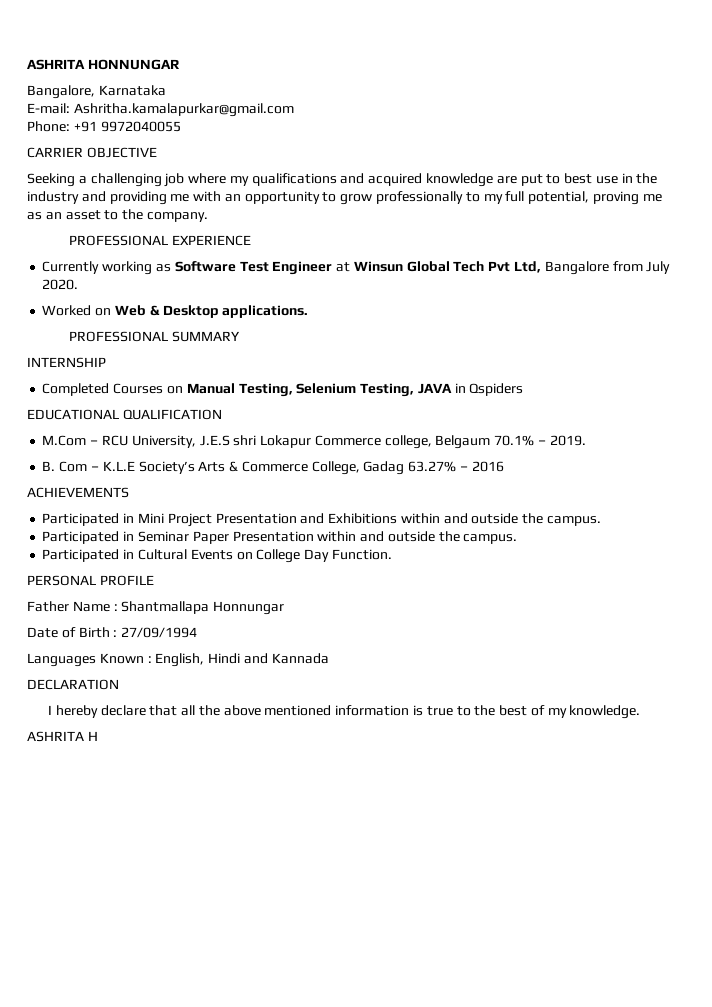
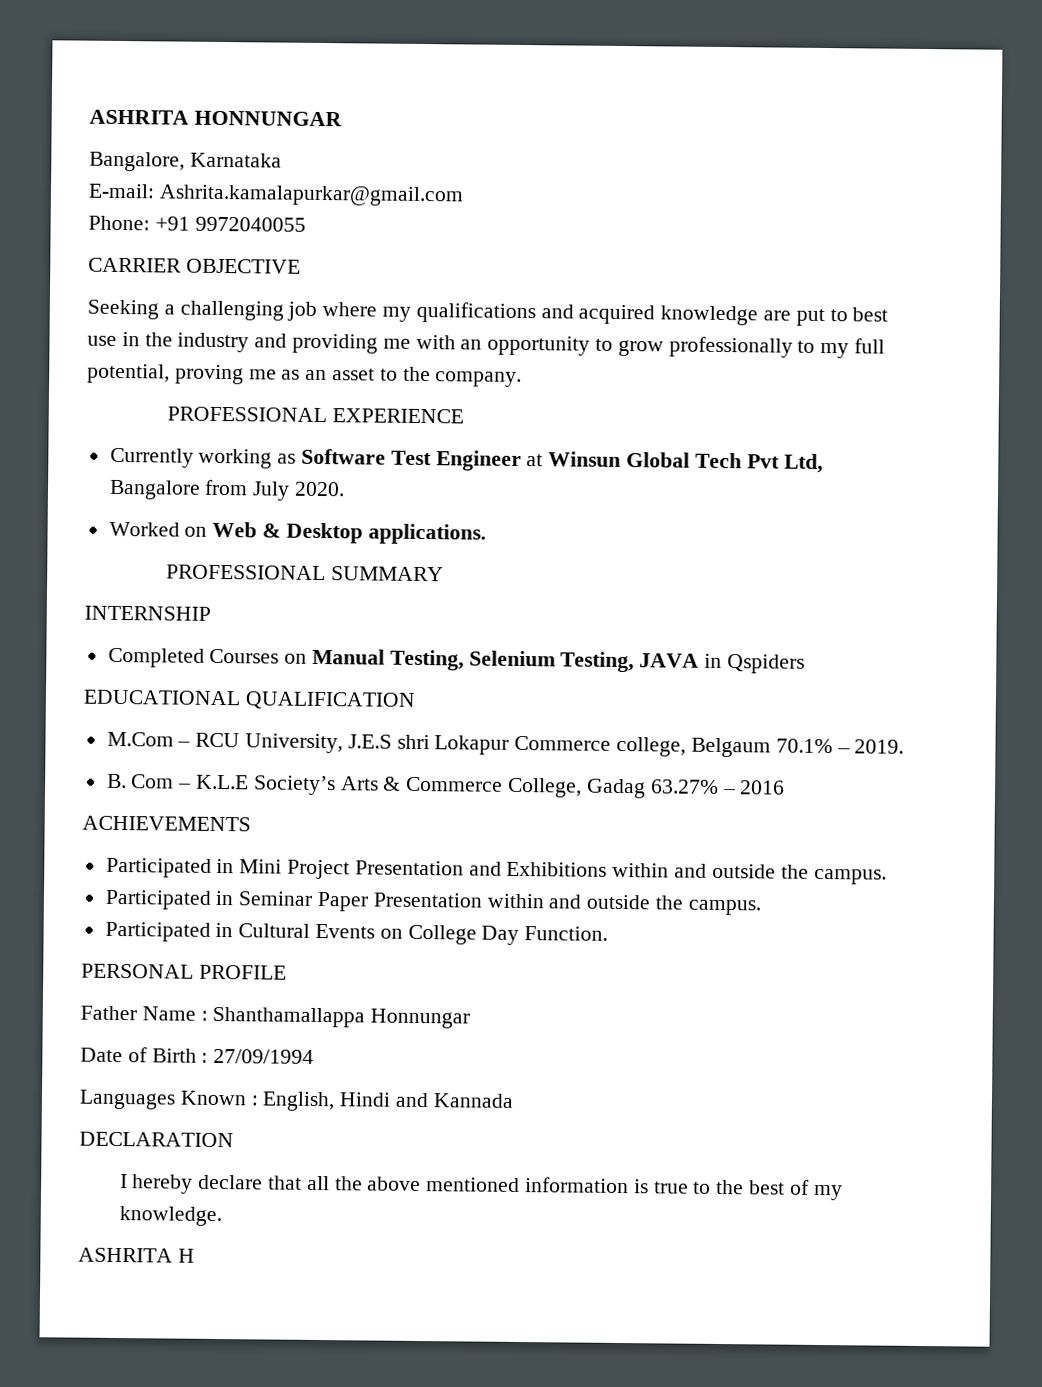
- E-mail: Ashritha.kamalapurkar@gmail.com
+ E-mail: Ashrita.kamalapurkar@gmail.com
- Father Name : Shantmallapa Honnungar
+ Father Name : Shanthamallappa Honnungar

